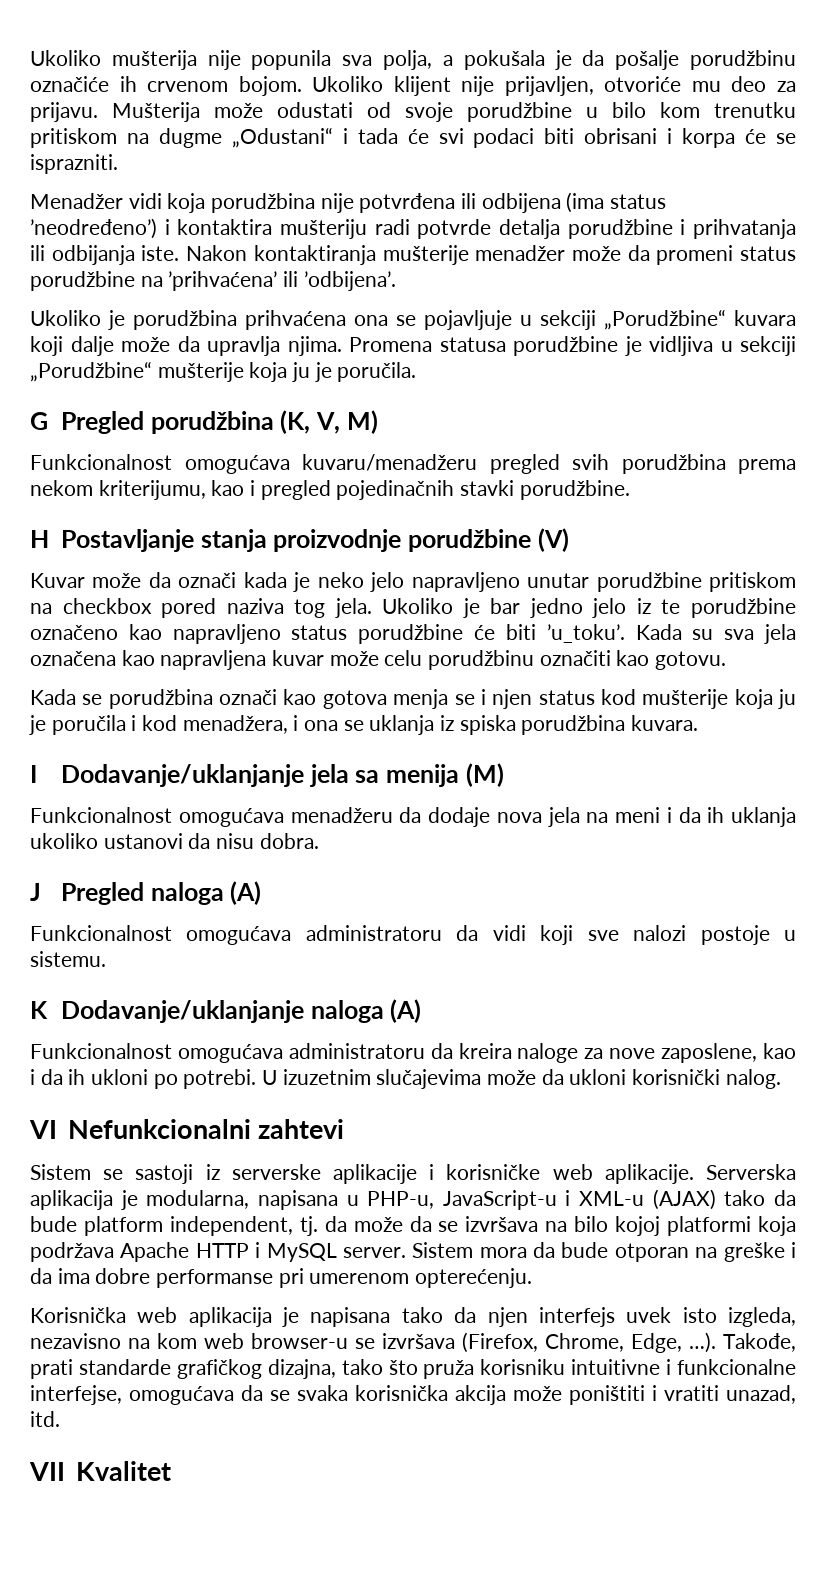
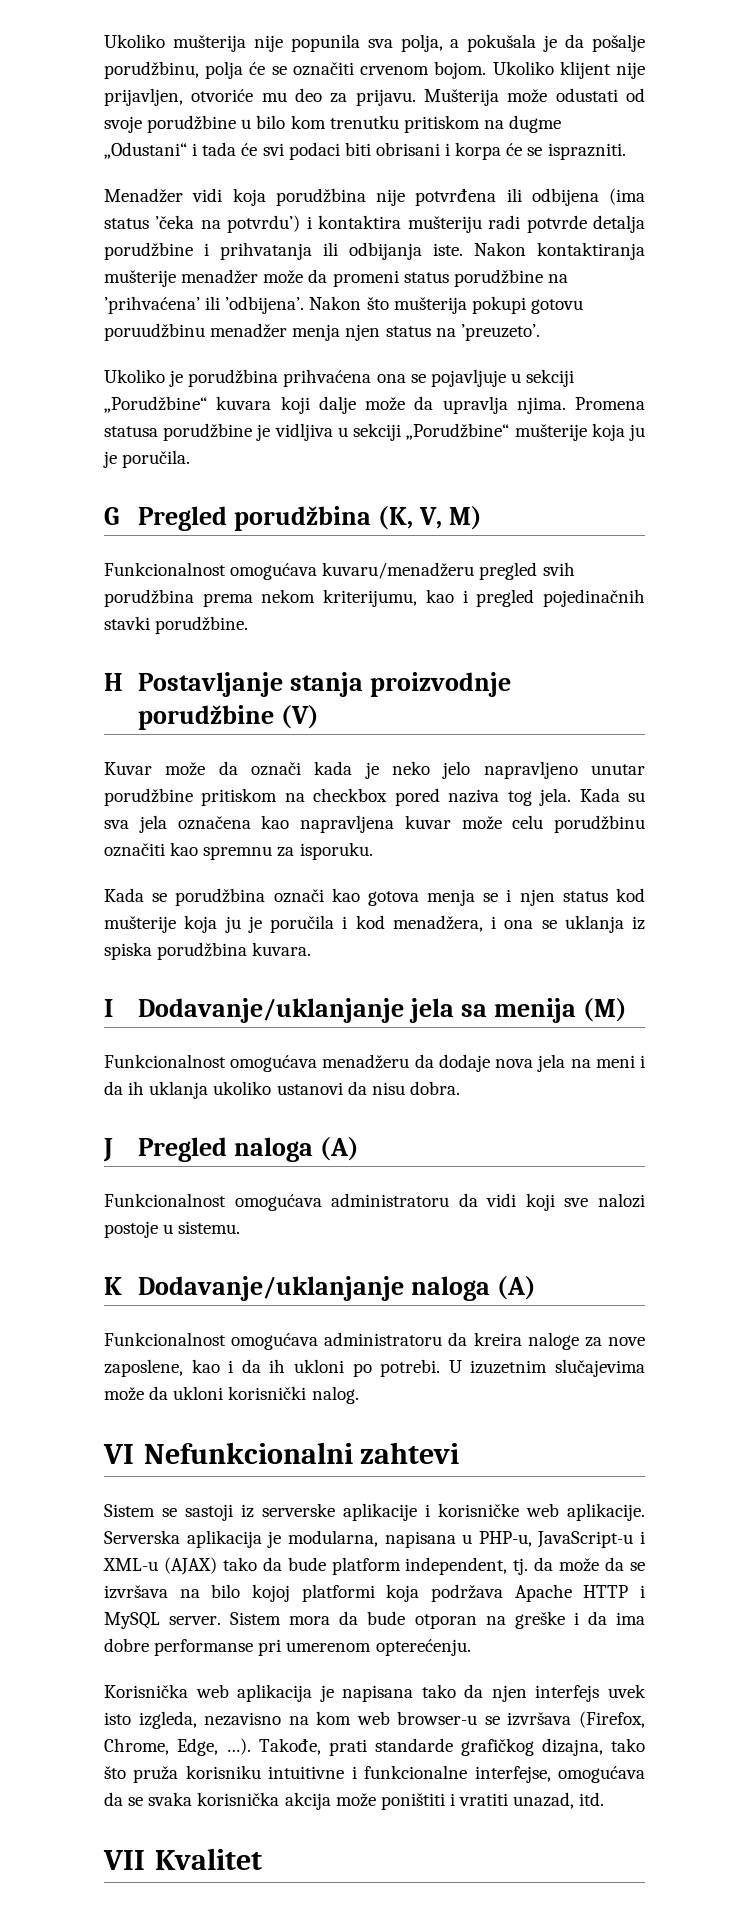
- Ukoliko mušterija nije popunila sva polja, a pokušala je da pošalje porudžbinu označiće ih crvenom bojom.
+ Ukoliko mušterija nije popunila sva polja, a pokušala je da pošalje porudžbinu, polja će se označiti crvenom bojom.
- Menadžer vidi koja porudžbina nije potvrđena ili odbijena (ima status ’neodređeno’) i kontaktira mušteriju radi potvrde detalja porudžbine i prihvatanja ili odbijanja iste.
+ Menadžer vidi koja porudžbina nije potvrđena ili odbijena (ima status ’čeka na potvrdu’) i kontaktira mušteriju radi potvrde detalja porudžbine i prihvatanja ili odbijanja iste.
+ Nakon što mušterija pokupi gotovu poruudžbinu menadžer menja njen status na ’preuzeto’.
- Ukoliko je bar jedno jelo iz te porudžbine označeno kao napravljeno status porudžbine će biti ’u_toku’.
- Kada su sva jela označena kao napravljena kuvar može celu porudžbinu označiti kao gotovu.
+ Kada su sva jela označena kao napravljena kuvar može celu porudžbinu označiti kao spremnu za isporuku.

